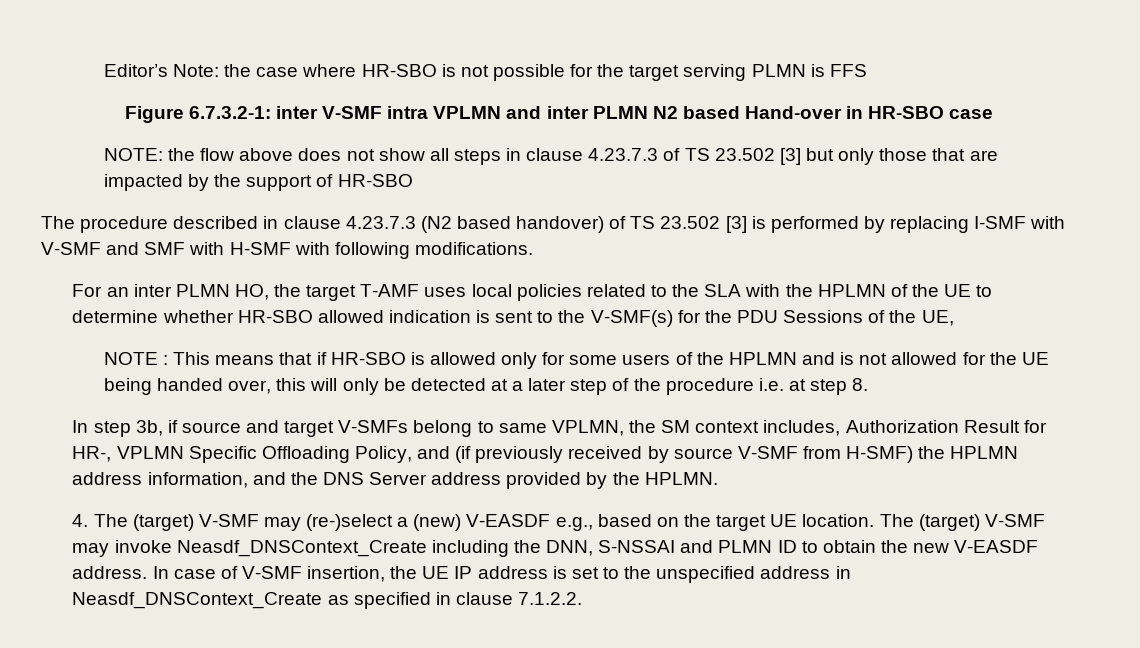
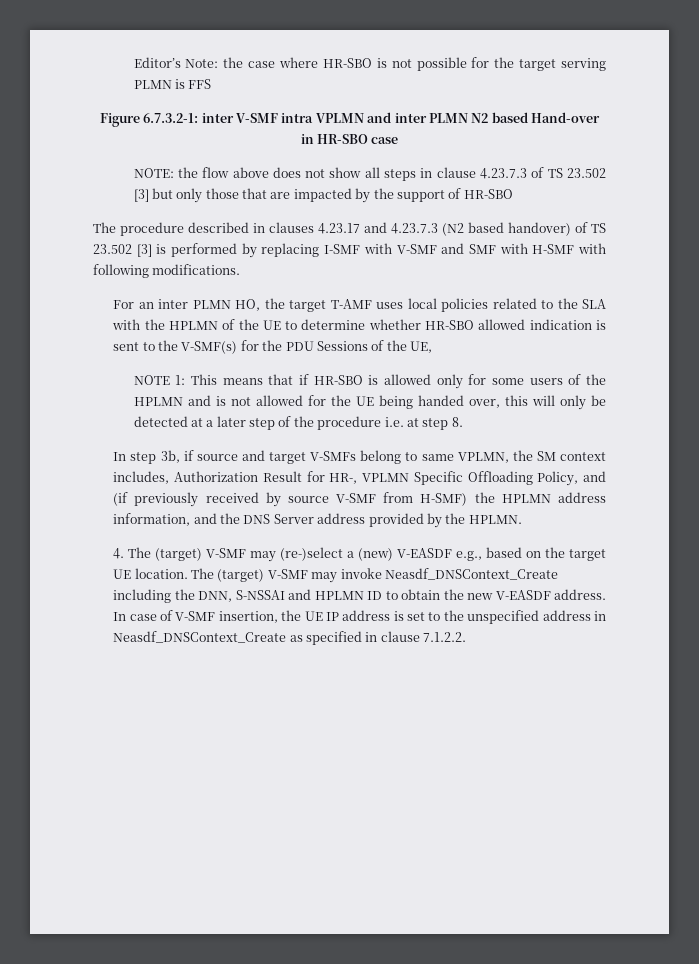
- The procedure described in clause 4.23.7.3 (N2 based handover) of TS 23.502 [3] is performed by replacing I-SMF with V-SMF and SMF with H-SMF with following modifications.
+ The procedure described in clauses 4.23.17 and 4.23.7.3 (N2 based handover) of TS 23.502 [3] is performed by replacing I-SMF with V-SMF and SMF with H-SMF with following modifications.
- NOTE : This means that if HR-SBO is allowed only for some users of the HPLMN and is not allowed for the UE being handed over, this will only be detected at a later step of the procedure i.e. at step 8.
+ NOTE 1: This means that if HR-SBO is allowed only for some users of the HPLMN and is not allowed for the UE being handed over, this will only be detected at a later step of the procedure i.e. at step 8.
- The (target) V-SMF may invoke Neasdf_DNSContext_Create including the DNN, S-NSSAI and PLMN ID to obtain the new V-EASDF address.
+ The (target) V-SMF may invoke Neasdf_DNSContext_Create including the DNN, S-NSSAI and HPLMN ID to obtain the new V-EASDF address.

